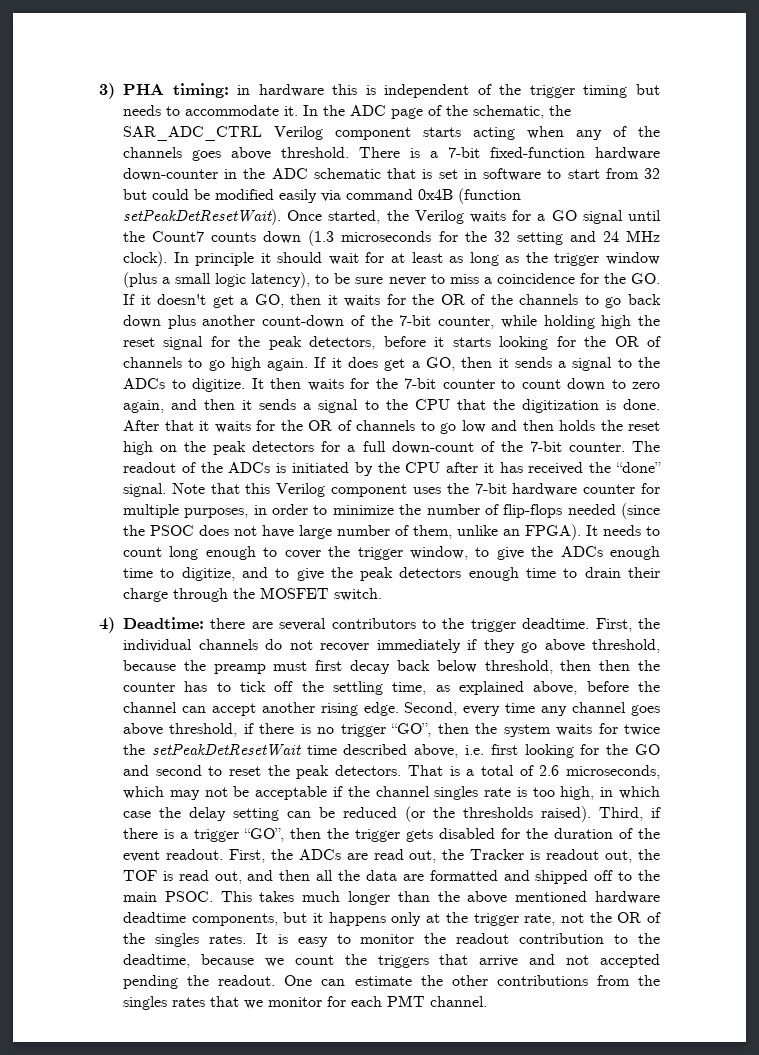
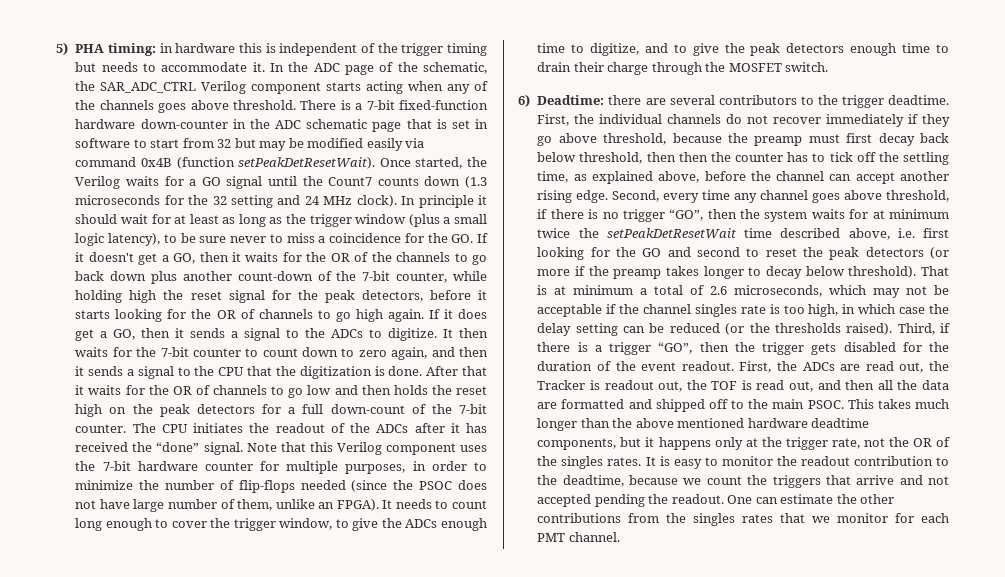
- 3) PHA timing: in hardware this is independent of the trigger timing but needs to accommodate it.
+ 5) PHA timing: in hardware this is independent of the trigger timing but needs to accommodate it.
- There is a 7-bit fixed-function hardware down-counter in the ADC schematic that is set in software to start from 32 but could be modified easily via command 0x4B (function setPeakDetResetWait).
+ There is a 7-bit fixed-function hardware down-counter in the ADC schematic page that is set in software to start from 32 but may be modified easily via command 0x4B (function setPeakDetResetWait).
- The readout of the ADCs is initiated by the CPU after it has received the “done” signal.
+ The CPU initiates the readout of the ADCs after it has received the “done” signal.
- 4) Deadtime: there are several contributors to the trigger deadtime.
+ 6) Deadtime: there are several contributors to the trigger deadtime.
- Second, every time any channel goes above threshold, if there is no trigger “GO”, then the system waits for twice the setPeakDetResetWait time described above, i.e. first looking for the GO and second to reset the peak detectors. That is a total of 2.6 microseconds, which may not be acceptable if the channel singles rate is too high, in which case the delay setting can be reduced (or the thresholds raised).
+ Second, every time any channel goes above threshold, if there is no trigger “GO”, then the system waits for at minimum twice the setPeakDetResetWait time described above, i.e. first looking for the GO and second to reset the peak detectors (or more if the preamp takes longer to decay below threshold). That is at minimum a total of 2.6 microseconds, which may not be acceptable if the channel singles rate is too high, in which case the delay setting can be reduced (or the thresholds raised).

